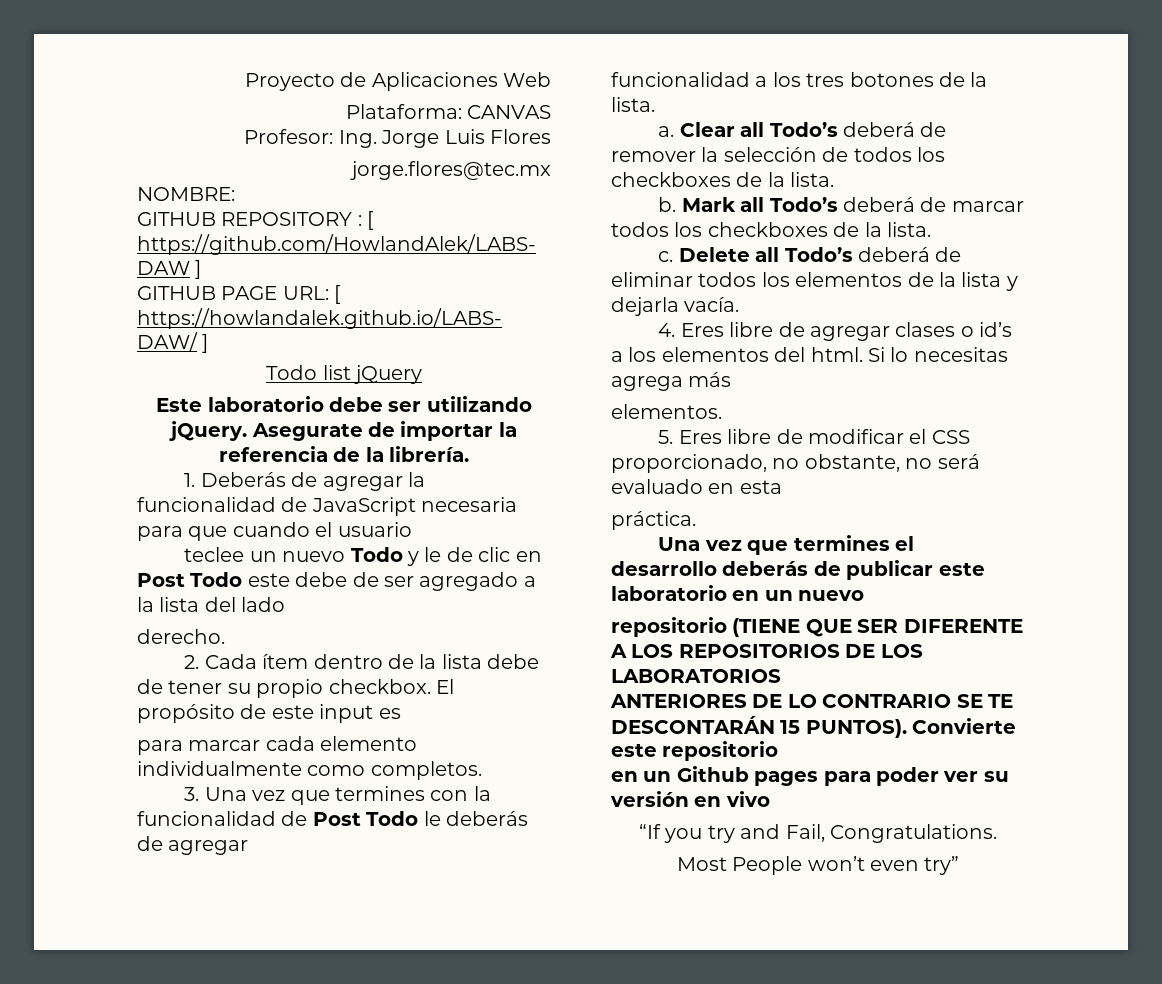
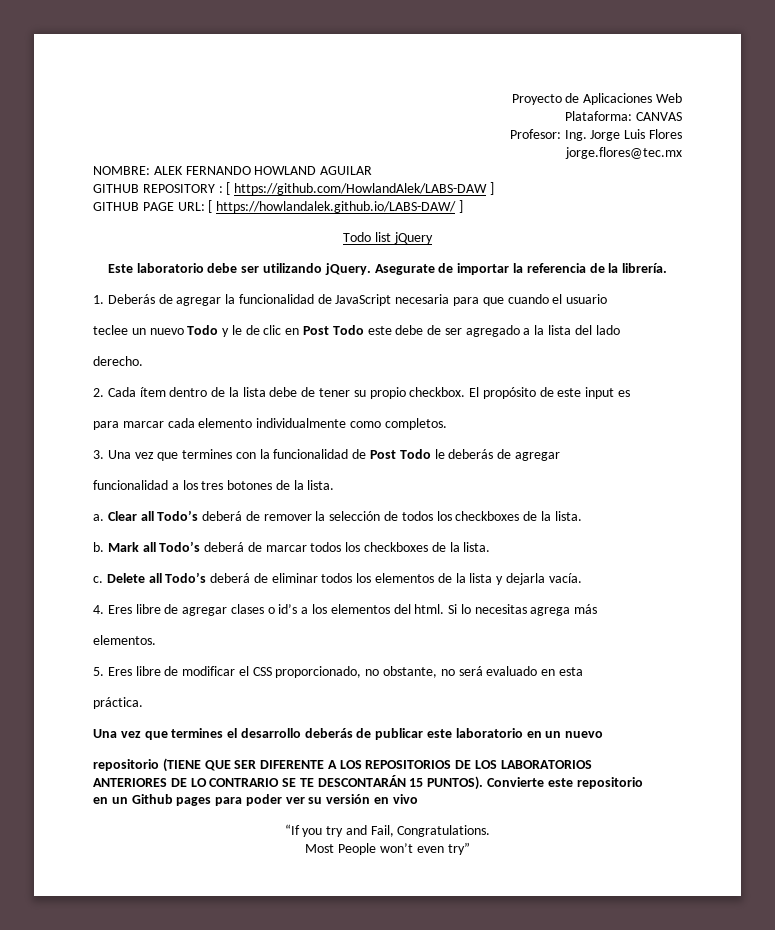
- NOMBRE:
+ NOMBRE: ALEK FERNANDO HOWLAND AGUILAR

